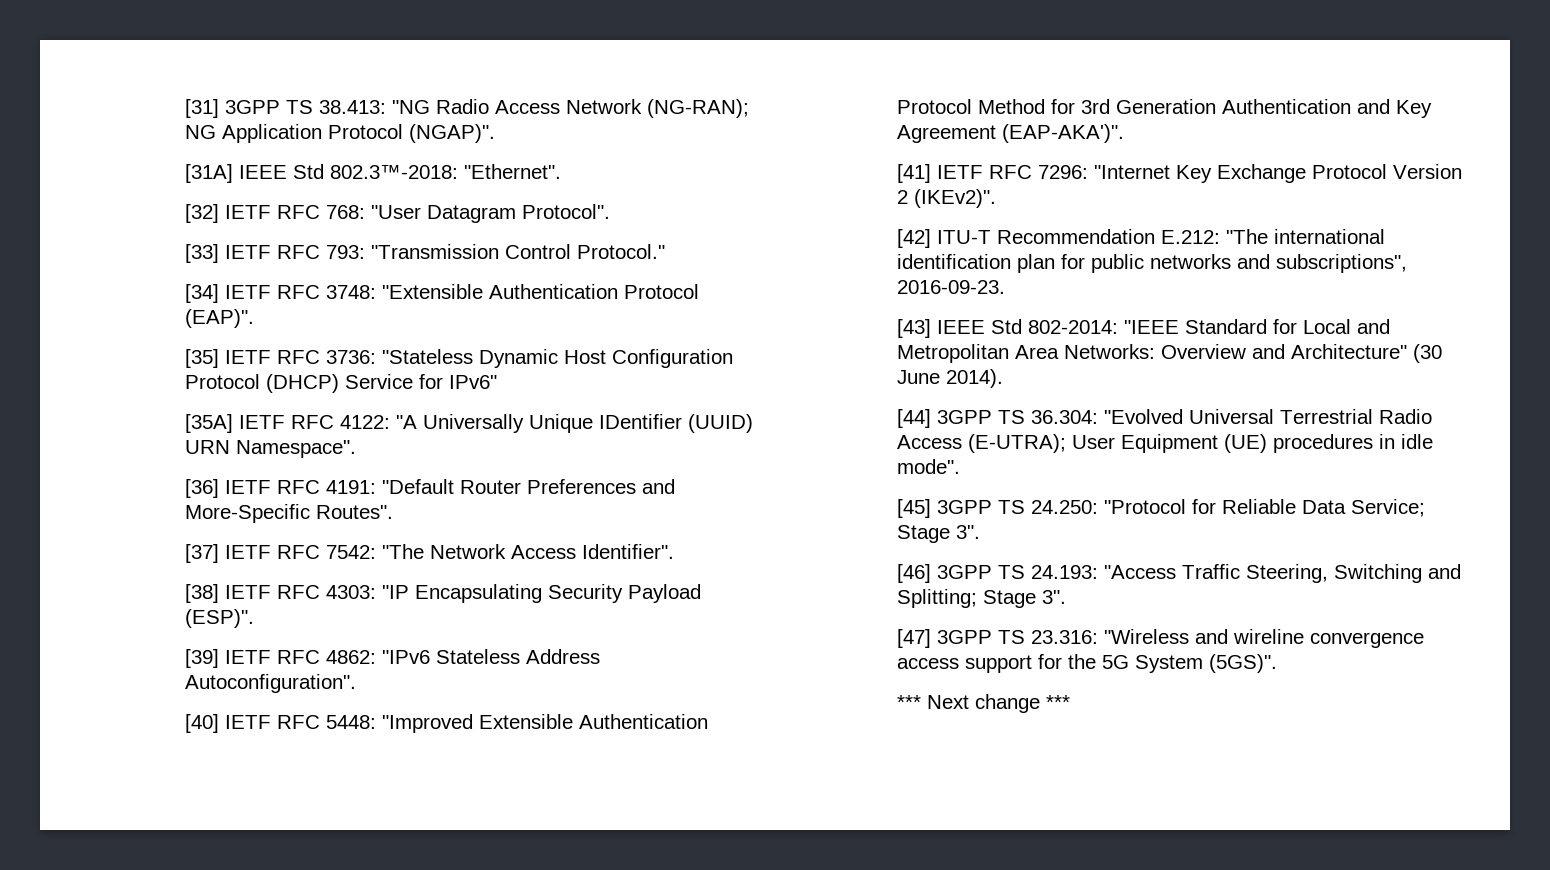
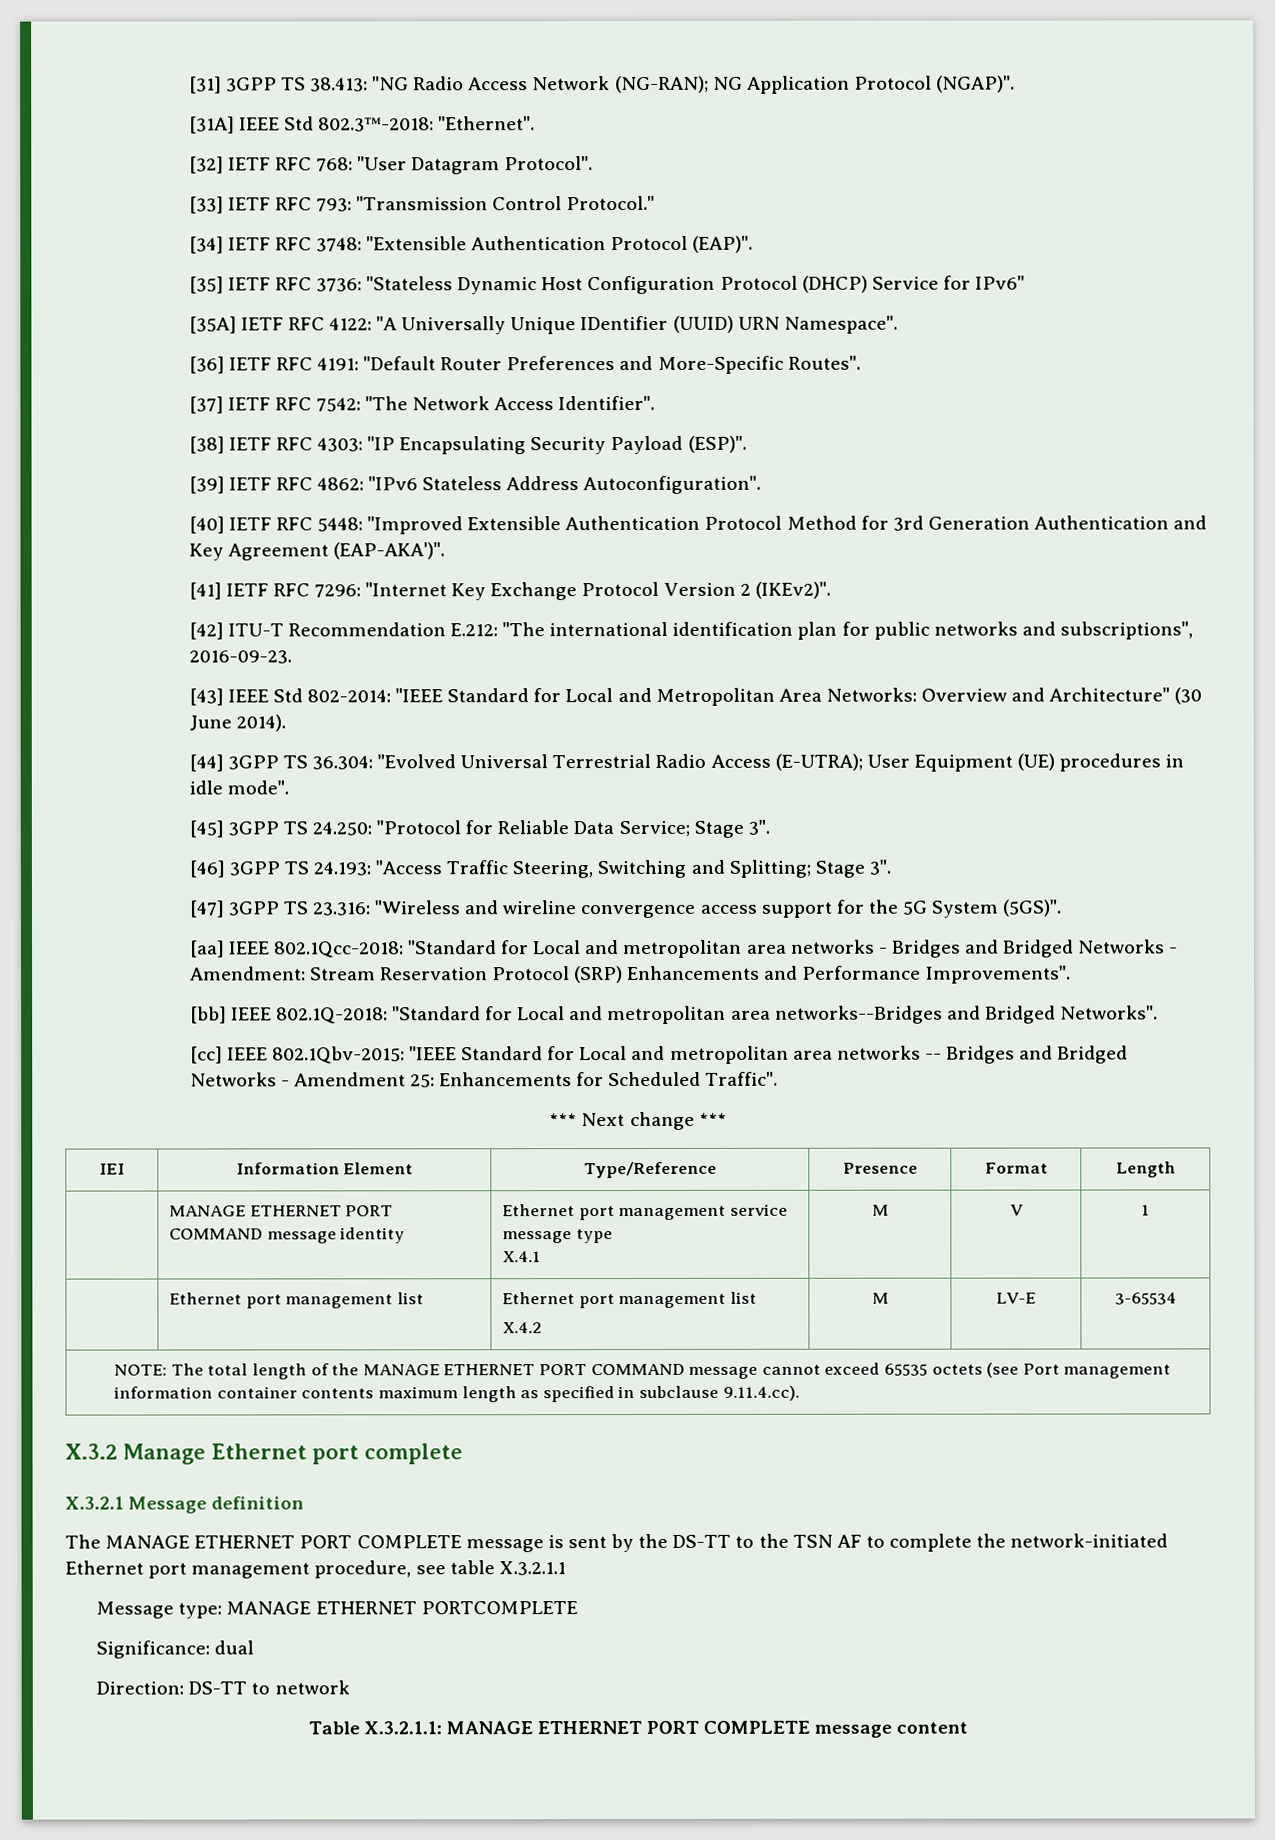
+ [aa] IEEE 802.1Qcc-2018: "Standard for Local and metropolitan area networks - Bridges and Bridged Networks - Amendment: Stream Reservation Protocol (SRP) Enhancements and Performance Improvements".
+ [bb] IEEE 802.1Q-2018: "Standard for Local and metropolitan area networks--Bridges and Bridged Networks".
+ [cc] IEEE 802.1Qbv-2015: "IEEE Standard for Local and metropolitan area networks -- Bridges and Bridged Networks - Amendment 25: Enhancements for Scheduled Traffic".
  *** Next change ***
+ IEI | Information Element | Type/Reference | Presence | Format | Length
+ | MANAGE ETHERNET PORT COMMAND message identity | Ethernet port management service message type
+ X.4.1 | M | V | 1
+ | Ethernet port management list | Ethernet port management list
+ X.4.2 | M | LV-E | 3-65534
+ NOTE: The total length of the MANAGE ETHERNET PORT COMMAND message cannot exceed 65535 octets (see Port management information container contents maximum length as specified in subclause 9.11.4.cc).
+ X.3.2 Manage Ethernet port complete
+ X.3.2.1 Message definition
+ The MANAGE ETHERNET PORT COMPLETE message is sent by the DS-TT to the TSN AF to complete the network-initiated Ethernet port management procedure, see table X.3.2.1.1
+ Message type: MANAGE ETHERNET PORTCOMPLETE
+ Significance: dual
+ Direction: DS-TT to network
+ Table X.3.2.1.1: MANAGE ETHERNET PORT COMPLETE message content

